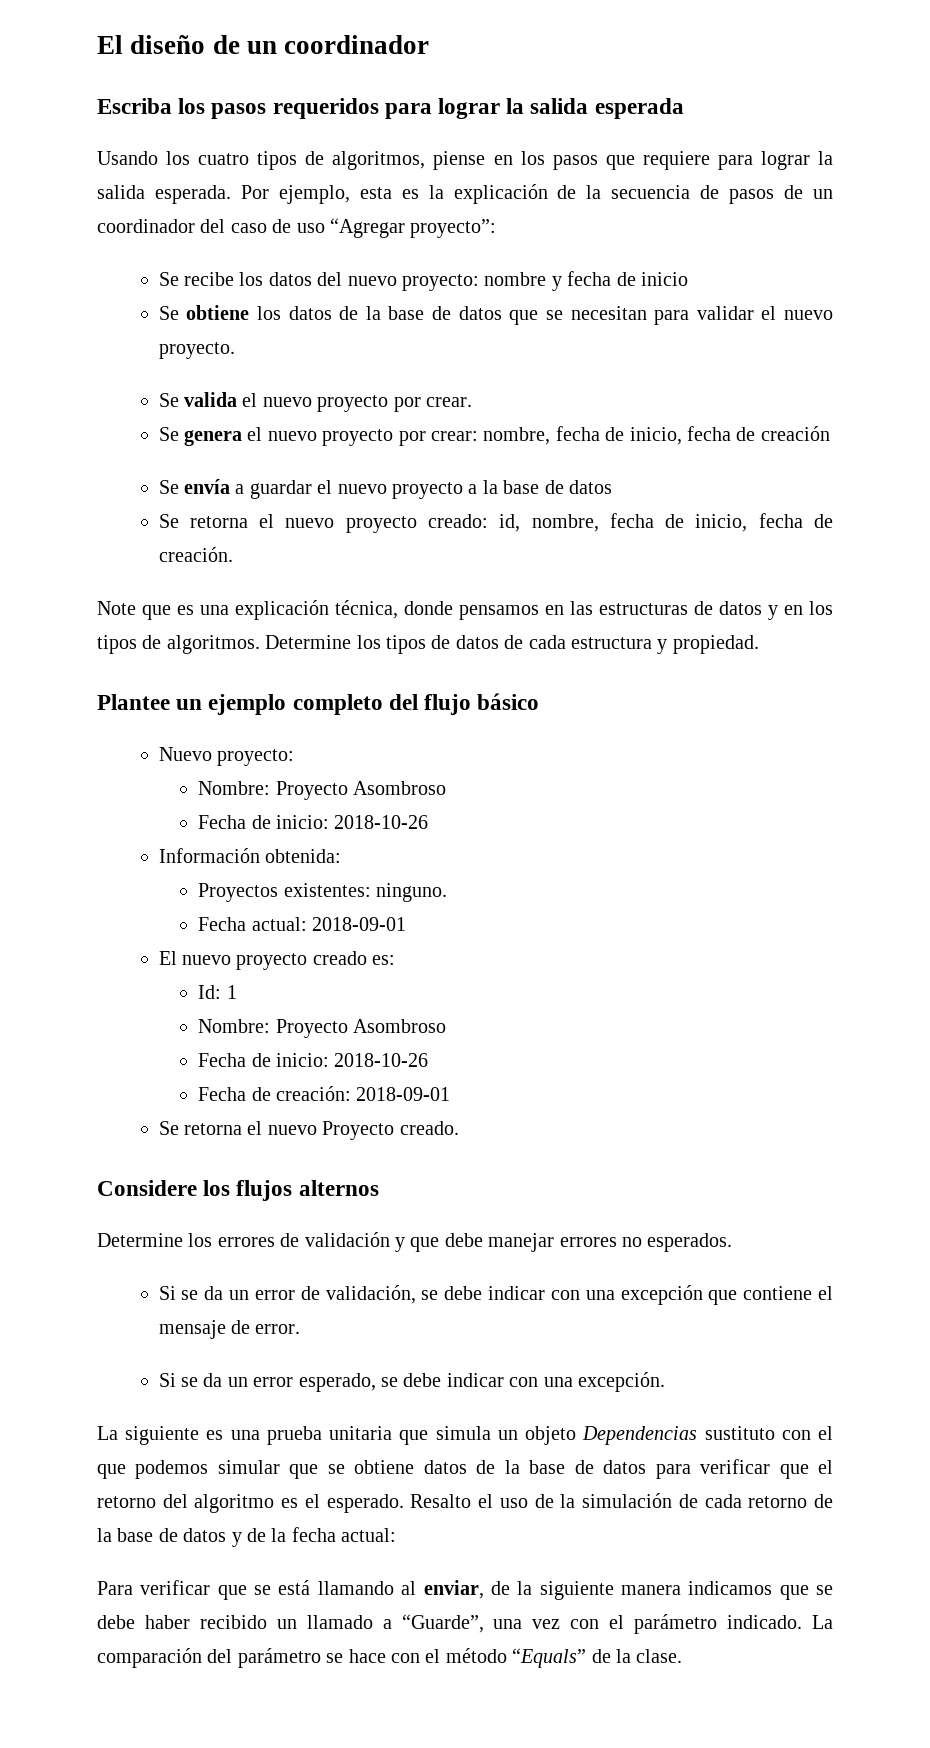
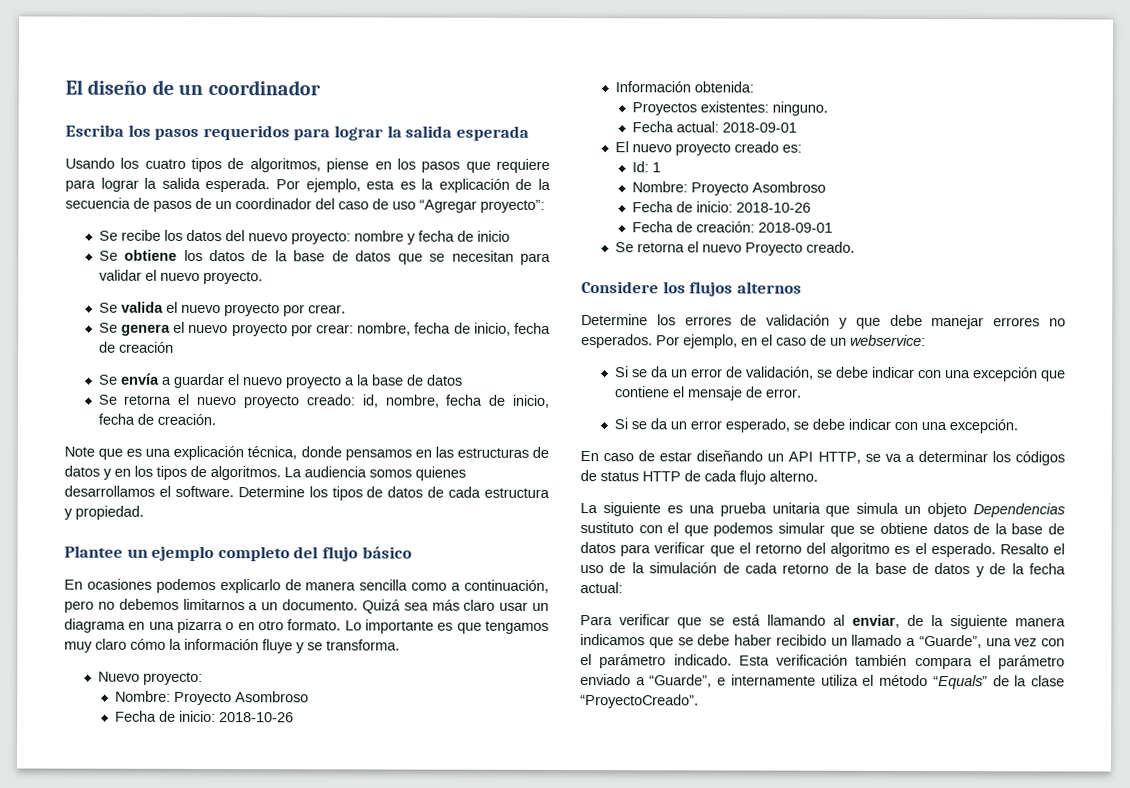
+ La audiencia somos quienes desarrollamos el software.
+ En ocasiones podemos explicarlo de manera sencilla como a continuación, pero no debemos limitarnos a un documento. Quizá sea más claro usar un diagrama en una pizarra o en otro formato. Lo importante es que tengamos muy claro cómo la información fluye y se transforma.
+ Por ejemplo, en el caso de un webservice:
+ En caso de estar diseñando un API HTTP, se va a determinar los códigos de status HTTP de cada flujo alterno.
- La comparación del parámetro se hace con el método “Equals” de la clase.
+ Esta verificación también compara el parámetro enviado a “Guarde”, e internamente utiliza el método “Equals” de la clase “ProyectoCreado”.

